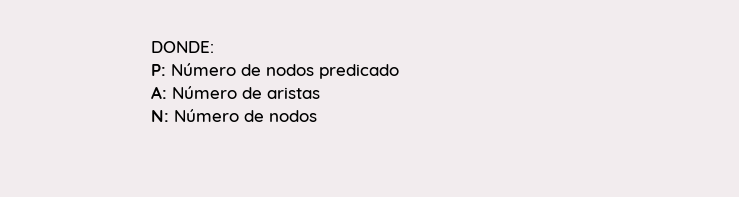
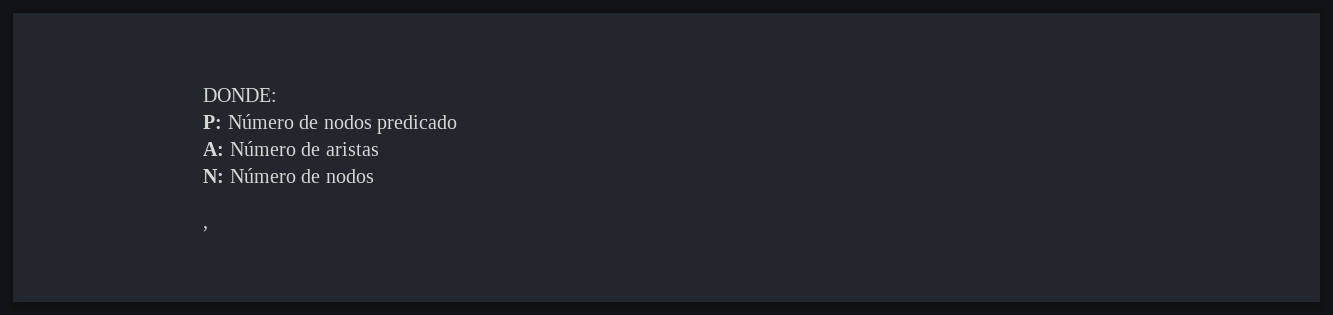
+ ,

